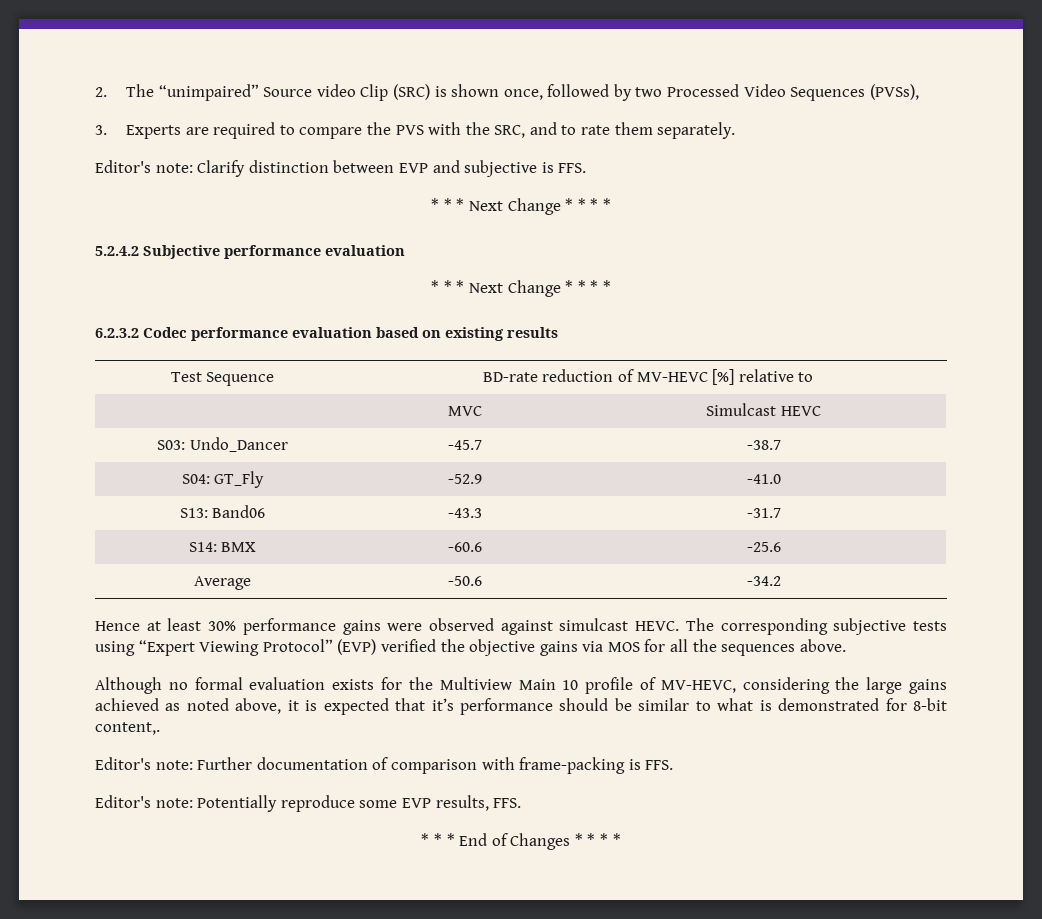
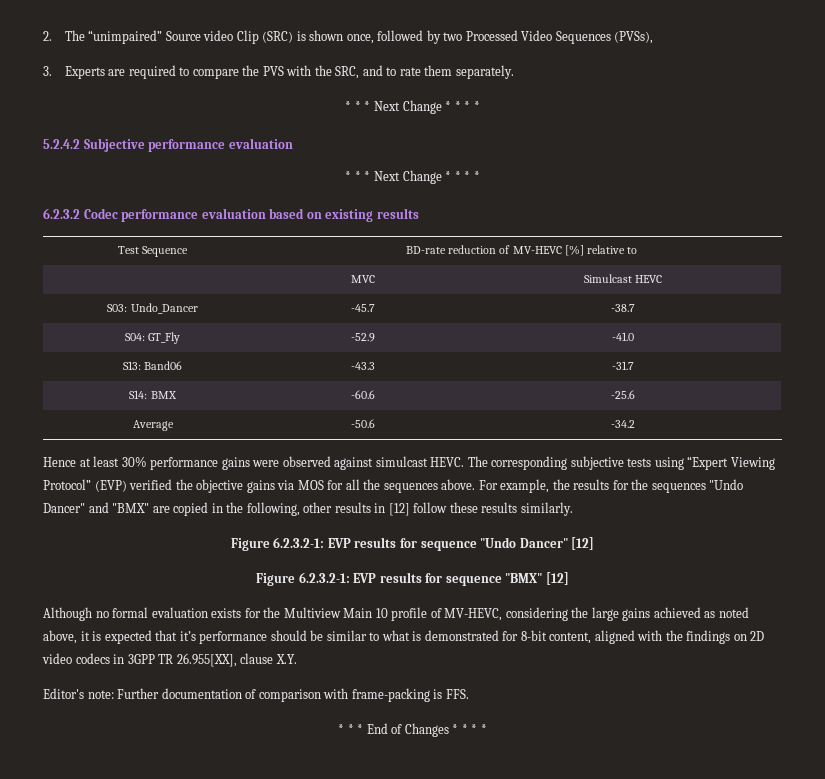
- Editor's note: Clarify distinction between EVP and subjective is FFS.
+ For example, the results for the sequences "Undo Dancer" and "BMX" are copied in the following, other results in [12] follow these results similarly.
+ Figure 6.2.3.2-1: EVP results for sequence "Undo Dancer" [12]
+ Figure 6.2.3.2-1: EVP results for sequence "BMX" [12]
- Although no formal evaluation exists for the Multiview Main 10 profile of MV-HEVC, considering the large gains achieved as noted above, it is expected that it’s performance should be similar to what is demonstrated for 8-bit content,.
+ Although no formal evaluation exists for the Multiview Main 10 profile of MV-HEVC, considering the large gains achieved as noted above, it is expected that it’s performance should be similar to what is demonstrated for 8-bit content, aligned with the findings on 2D video codecs in 3GPP TR 26.955[XX], clause X.Y.
- Editor's note: Potentially reproduce some EVP results, FFS.

